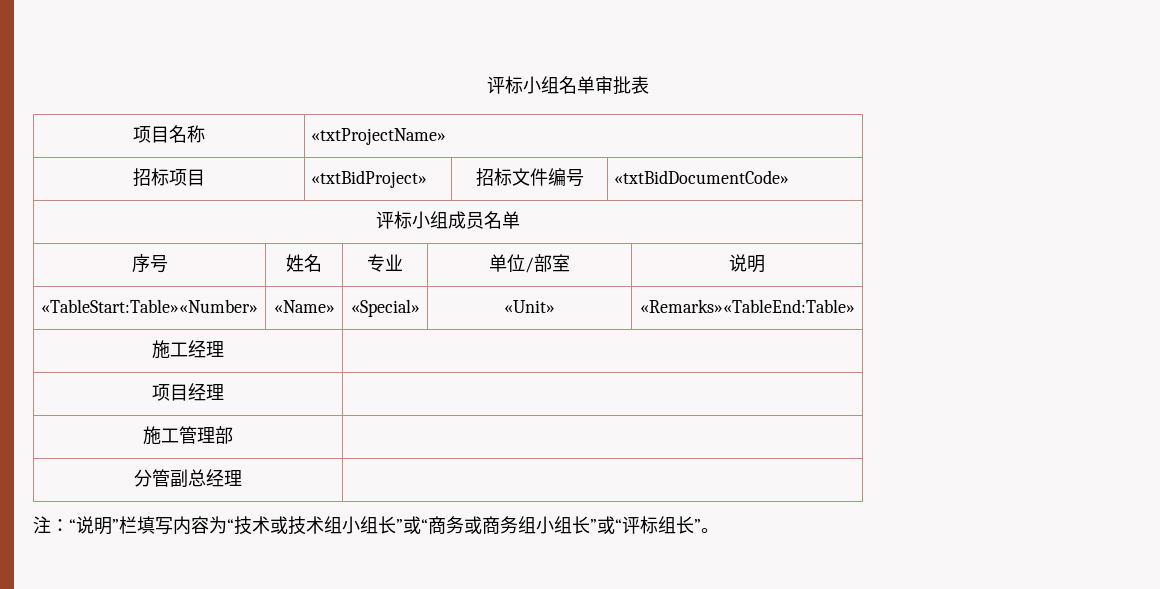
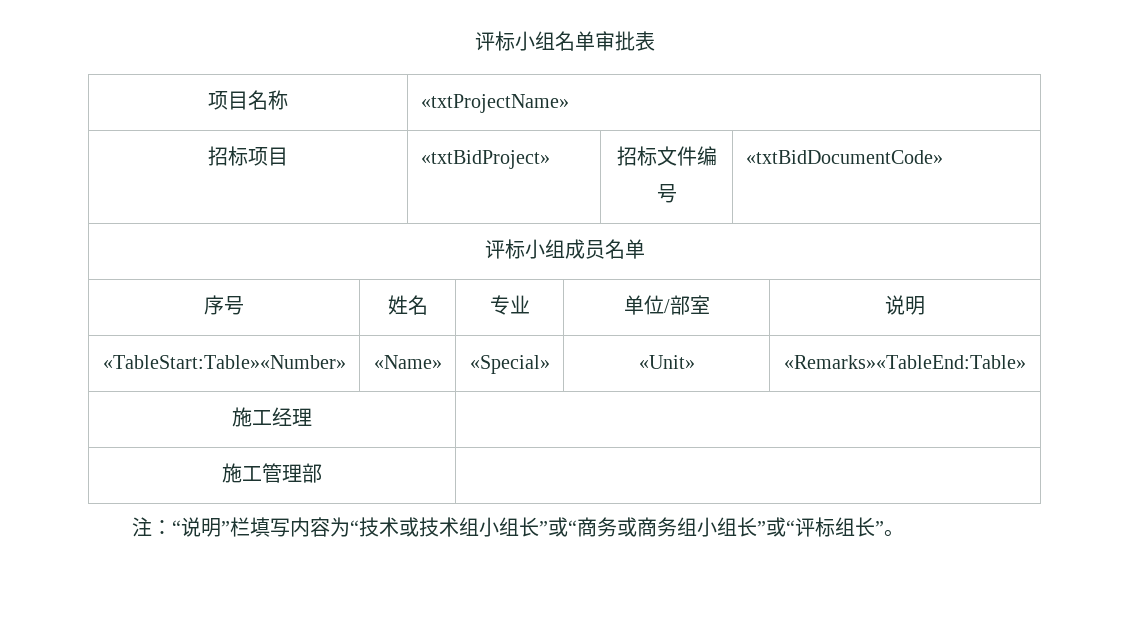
- 项目经理 |
- 分管副总经理 |

